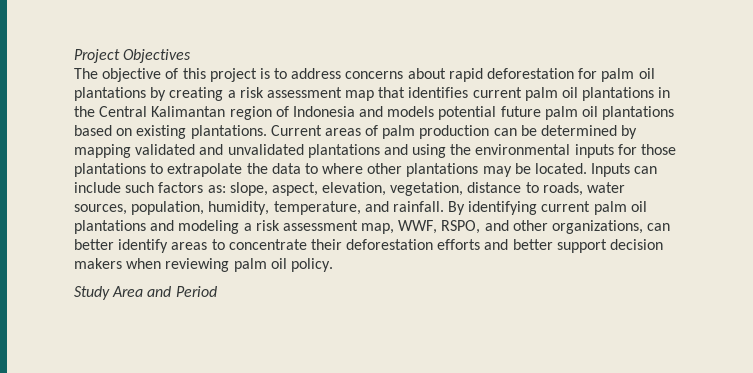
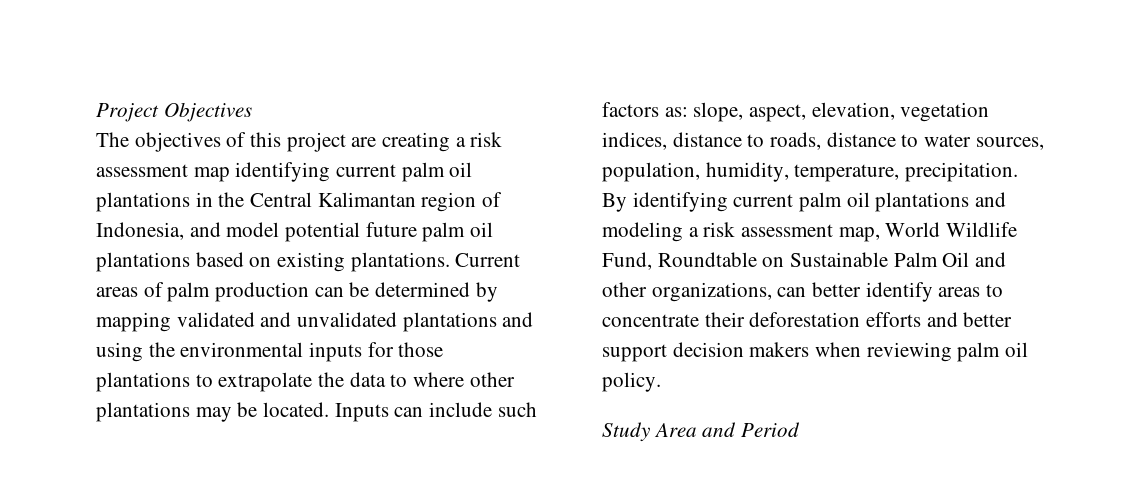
- The objective of this project is to address concerns about rapid deforestation for palm oil plantations by creating a risk assessment map that identifies current palm oil plantations in the Central Kalimantan region of Indonesia and models potential future palm oil plantations based on existing plantations.
+ The objectives of this project are creating a risk assessment map identifying current palm oil plantations in the Central Kalimantan region of Indonesia, and model potential future palm oil plantations based on existing plantations.
- Inputs can include such factors as: slope, aspect, elevation, vegetation, distance to roads, water sources, population, humidity, temperature, and rainfall.
+ Inputs can include such factors as: slope, aspect, elevation, vegetation indices, distance to roads, distance to water sources, population, humidity, temperature, precipitation.
- By identifying current palm oil plantations and modeling a risk assessment map, WWF, RSPO, and other organizations, can better identify areas to concentrate their deforestation efforts and better support decision makers when reviewing palm oil policy.
+ By identifying current palm oil plantations and modeling a risk assessment map, World Wildlife Fund, Roundtable on Sustainable Palm Oil and other organizations, can better identify areas to concentrate their deforestation efforts and better support decision makers when reviewing palm oil policy.

